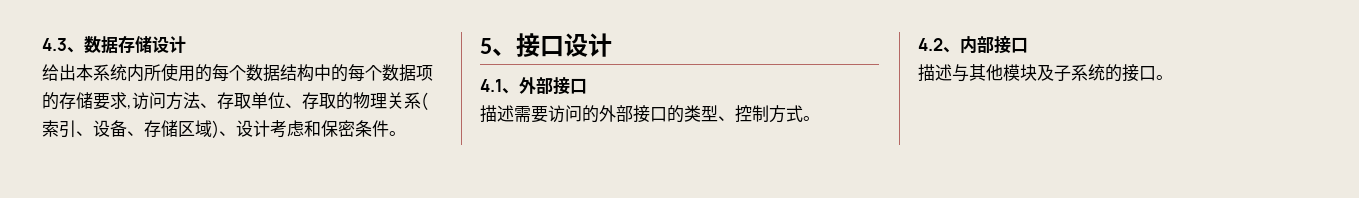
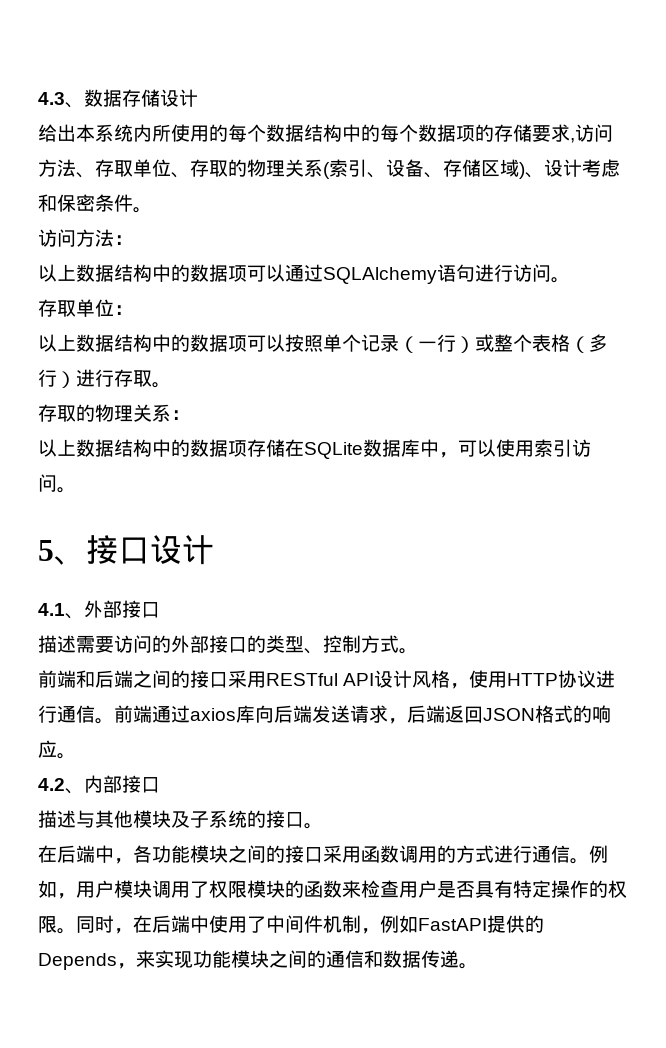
+ 访问方法：
+ 以上数据结构中的数据项可以通过SQLAlchemy语句进行访问。
+ 存取单位：
+ 以上数据结构中的数据项可以按照单个记录（一行）或整个表格（多行）进行存取。
+ 存取的物理关系：
+ 以上数据结构中的数据项存储在SQLite数据库中，可以使用索引访问。
+ 前端和后端之间的接口采用RESTful API设计风格，使用HTTP协议进行通信。前端通过axios库向后端发送请求，后端返回JSON格式的响应。
+ 在后端中，各功能模块之间的接口采用函数调用的方式进行通信。例如，用户模块调用了权限模块的函数来检查用户是否具有特定操作的权限。同时，在后端中使用了中间件机制，例如FastAPI提供的Depends，来实现功能模块之间的通信和数据传递。

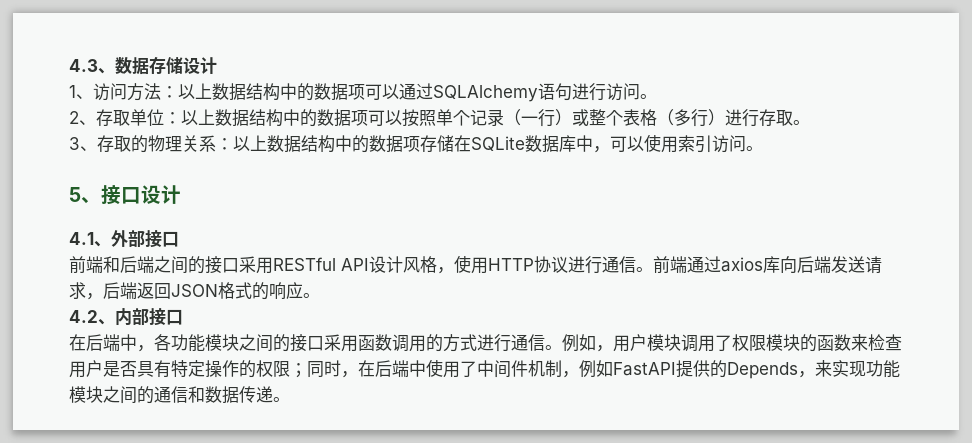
- 给出本系统内所使用的每个数据结构中的每个数据项的存储要求,访问方法、存取单位、存取的物理关系(索引、设备、存储区域)、设计考虑和保密条件。
- 访问方法：
- 以上数据结构中的数据项可以通过SQLAlchemy语句进行访问。
+ 1、访问方法：以上数据结构中的数据项可以通过SQLAlchemy语句进行访问。
- 存取单位：
- 以上数据结构中的数据项可以按照单个记录（一行）或整个表格（多行）进行存取。
+ 2、存取单位：以上数据结构中的数据项可以按照单个记录（一行）或整个表格（多行）进行存取。
- 存取的物理关系：
- 以上数据结构中的数据项存储在SQLite数据库中，可以使用索引访问。
+ 3、存取的物理关系：以上数据结构中的数据项存储在SQLite数据库中，可以使用索引访问。
- 描述需要访问的外部接口的类型、控制方式。
- 描述与其他模块及子系统的接口。
- 例如，用户模块调用了权限模块的函数来检查用户是否具有特定操作的权限。同时，在后端中使用了中间件机制，例如FastAPI提供的Depends，来实现功能模块之间的通信和数据传递。
+ 例如，用户模块调用了权限模块的函数来检查用户是否具有特定操作的权限；同时，在后端中使用了中间件机制，例如FastAPI提供的Depends，来实现功能模块之间的通信和数据传递。

